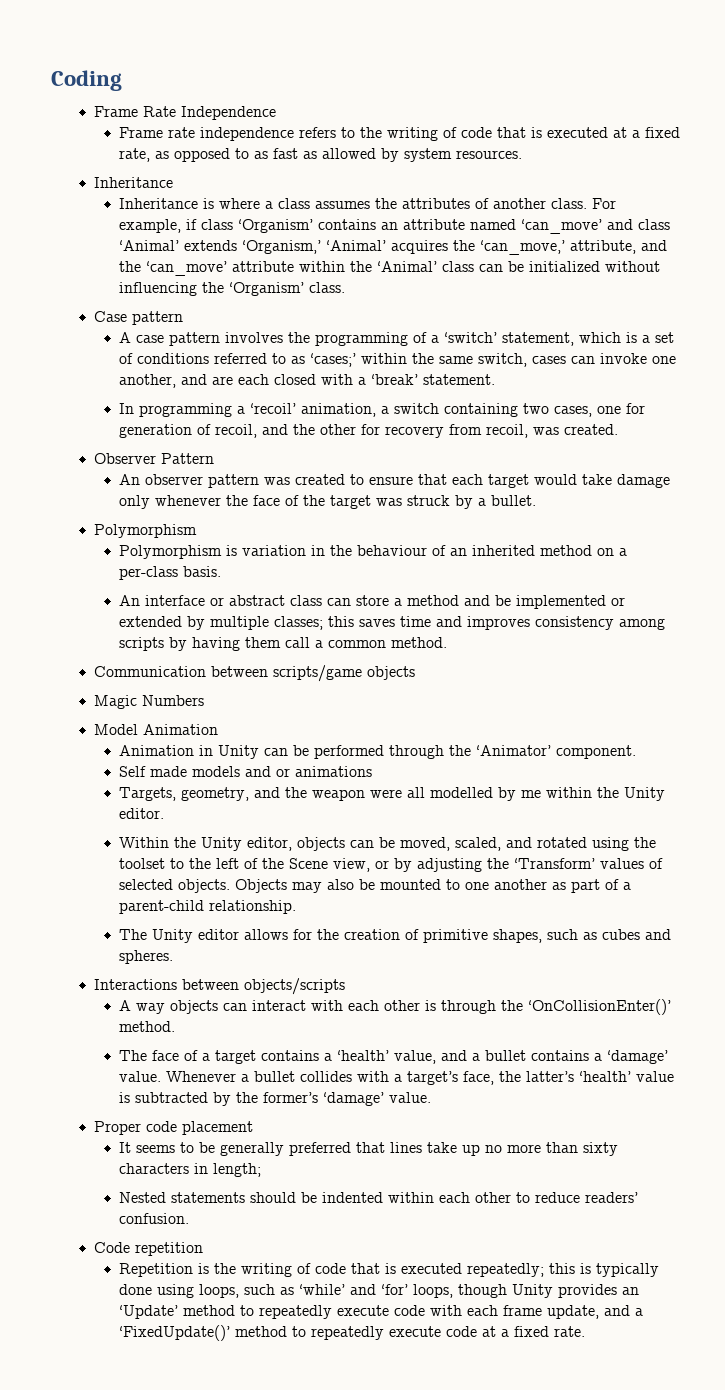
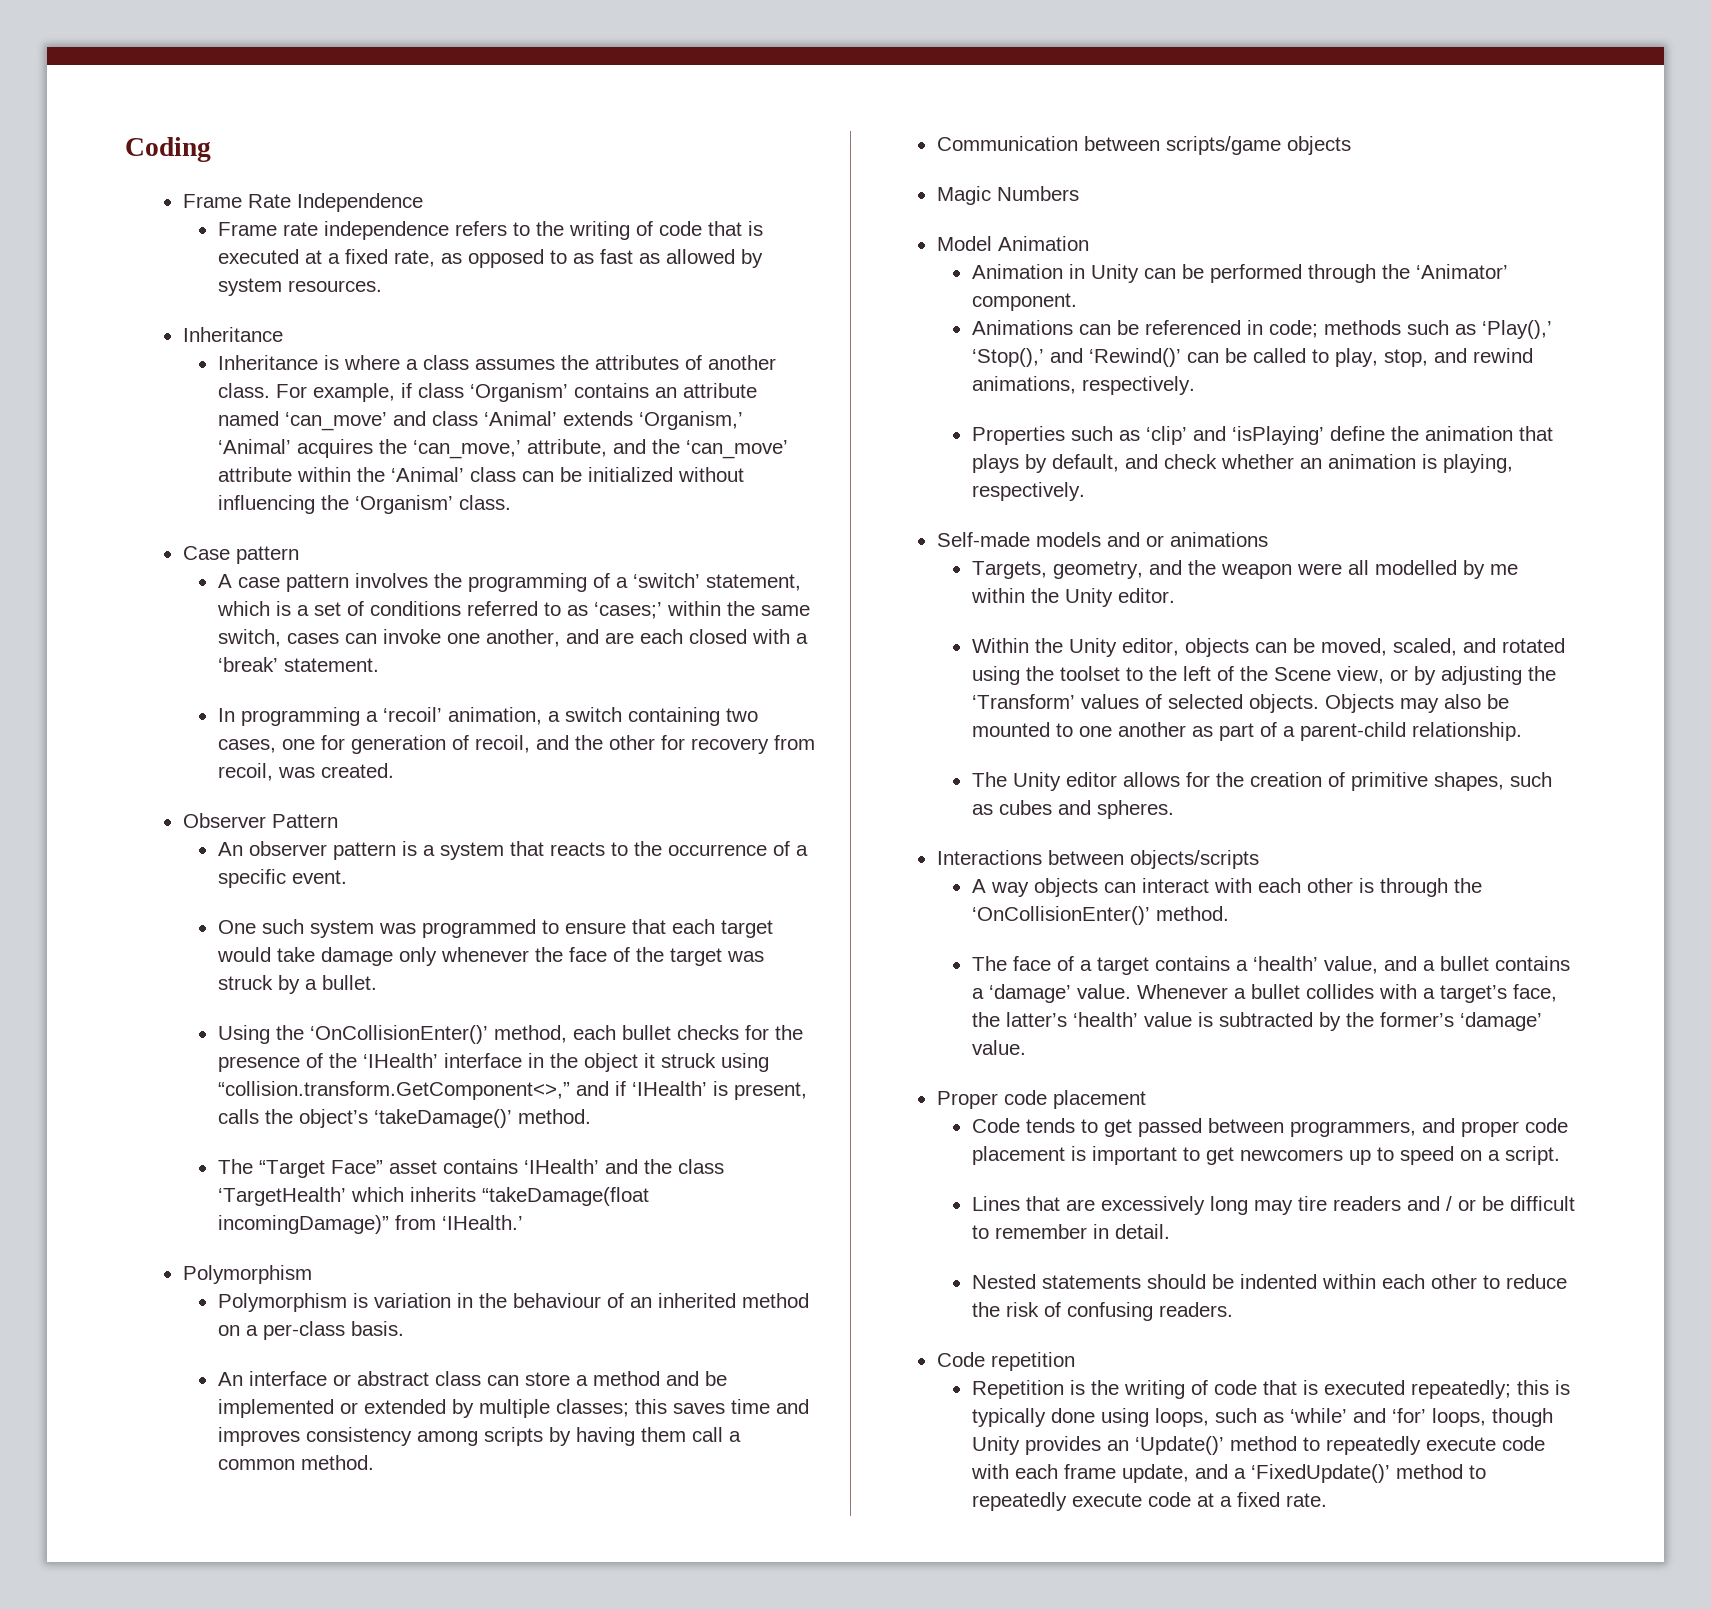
- An observer pattern was created to ensure that each target would take damage only whenever the face of the target was struck by a bullet.
+ An observer pattern is a system that reacts to the occurrence of a specific event.
+ One such system was programmed to ensure that each target would take damage only whenever the face of the target was struck by a bullet.
+ Using the ‘OnCollisionEnter()’ method, each bullet checks for the presence of the ‘IHealth’ interface in the object it struck using “collision.transform.GetComponent<>,” and if ‘IHealth’ is present, calls the object’s ‘takeDamage()’ method.
+ The “Target Face” asset contains ‘IHealth’ and the class ‘TargetHealth’ which inherits “takeDamage(float incomingDamage)” from ‘IHealth.’
- Self made models and or animations
+ Animations can be referenced in code; methods such as ‘Play(),’ ‘Stop(),’ and ‘Rewind()’ can be called to play, stop, and rewind animations, respectively.
+ Properties such as ‘clip’ and ‘isPlaying’ define the animation that plays by default, and check whether an animation is playing, respectively.
+ Self-made models and or animations
- It seems to be generally preferred that lines take up no more than sixty characters in length;
+ Code tends to get passed between programmers, and proper code placement is important to get newcomers up to speed on a script.
+ Lines that are excessively long may tire readers and / or be difficult to remember in detail.
- Nested statements should be indented within each other to reduce readers’ confusion.
+ Nested statements should be indented within each other to reduce the risk of confusing readers.
- Repetition is the writing of code that is executed repeatedly; this is typically done using loops, such as ‘while’ and ‘for’ loops, though Unity provides an ‘Update’ method to repeatedly execute code with each frame update, and a ‘FixedUpdate()’ method to repeatedly execute code at a fixed rate.
+ Repetition is the writing of code that is executed repeatedly; this is typically done using loops, such as ‘while’ and ‘for’ loops, though Unity provides an ‘Update()’ method to repeatedly execute code with each frame update, and a ‘FixedUpdate()’ method to repeatedly execute code at a fixed rate.

